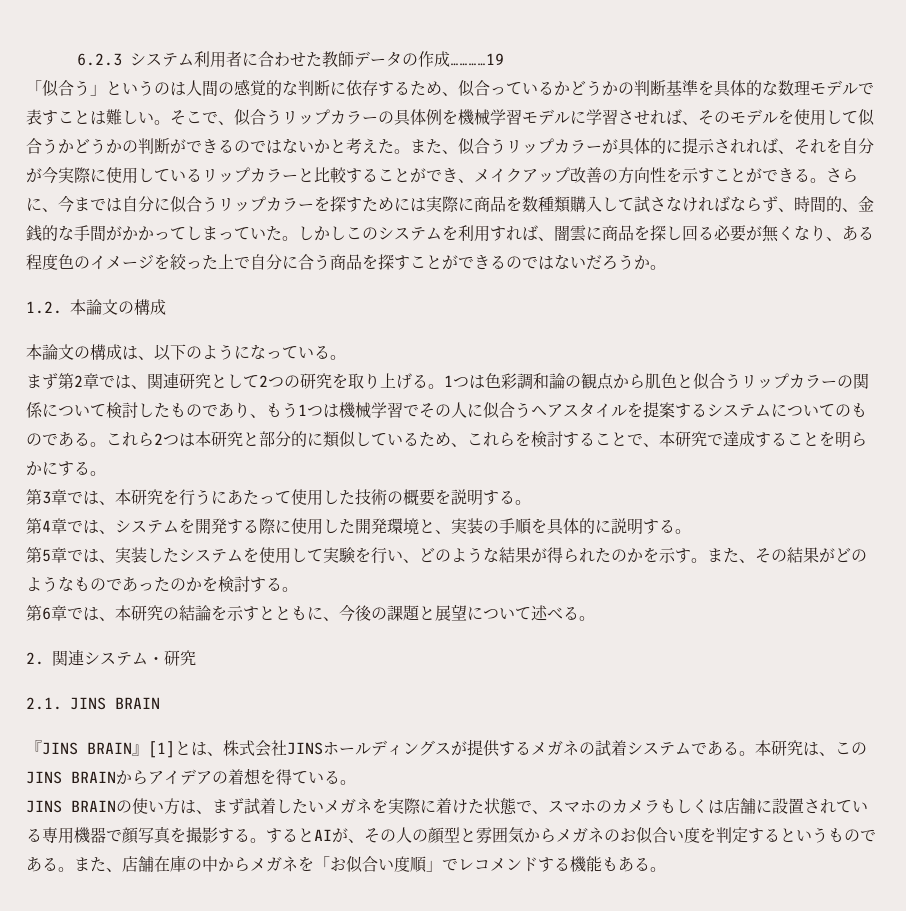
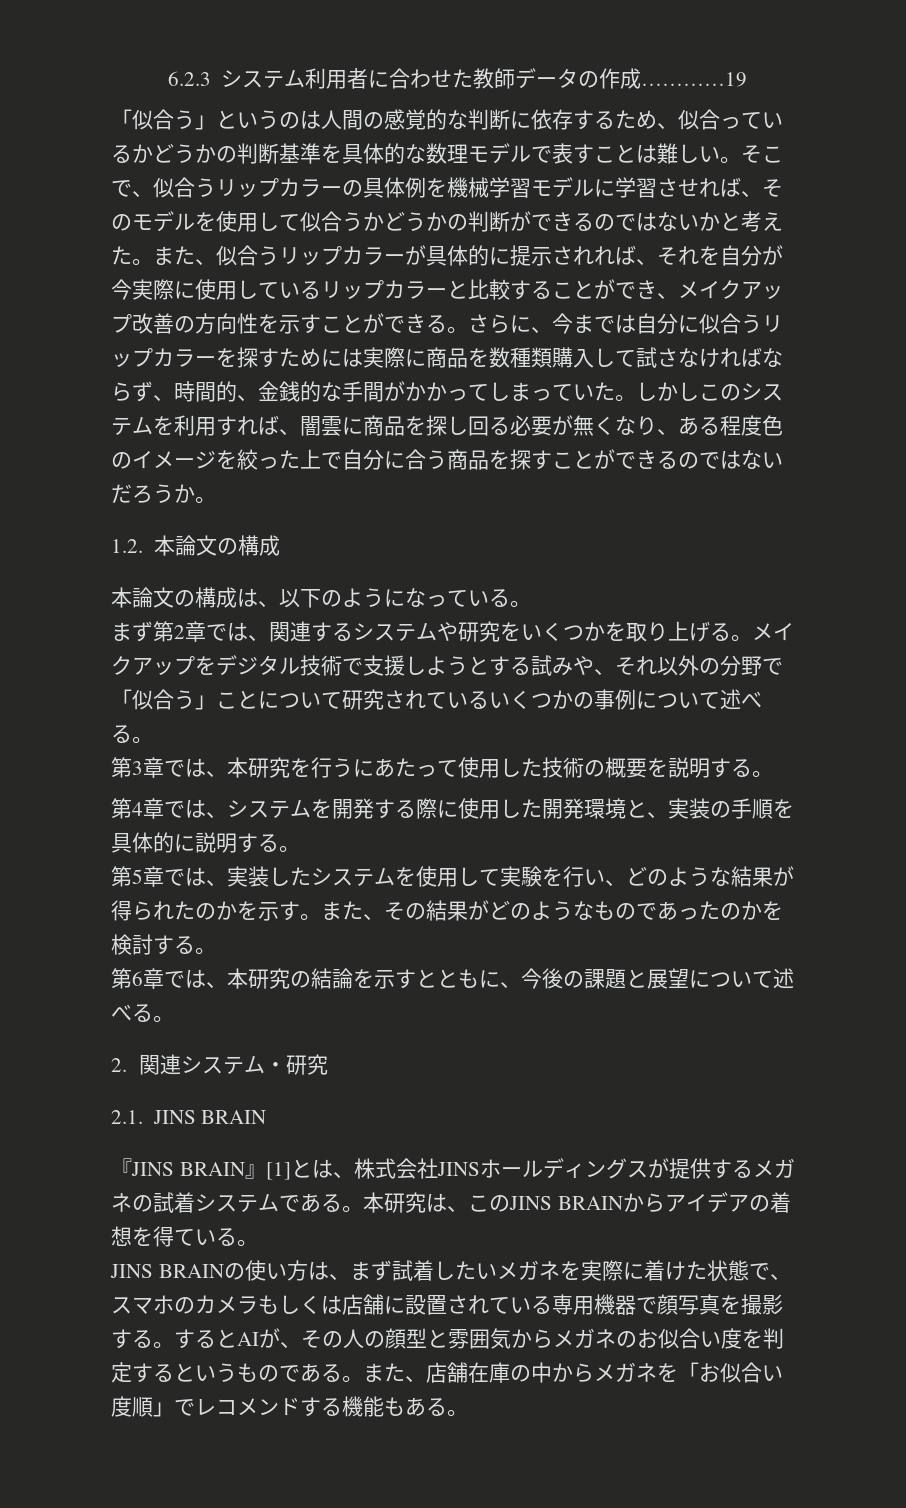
- まず第2章では、関連研究として2つの研究を取り上げる。1つは色彩調和論の観点から肌色と似合うリップカラーの関係について検討したものであり、もう1つは機械学習でその人に似合うヘアスタイルを提案するシステムについてのものである。これら2つは本研究と部分的に類似しているため、これらを検討することで、本研究で達成することを明らかにする。
+ まず第2章では、関連するシステムや研究をいくつかを取り上げる。メイクアップをデジタル技術で支援しようとする試みや、それ以外の分野で「似合う」ことについて研究されているいくつかの事例について述べる。

